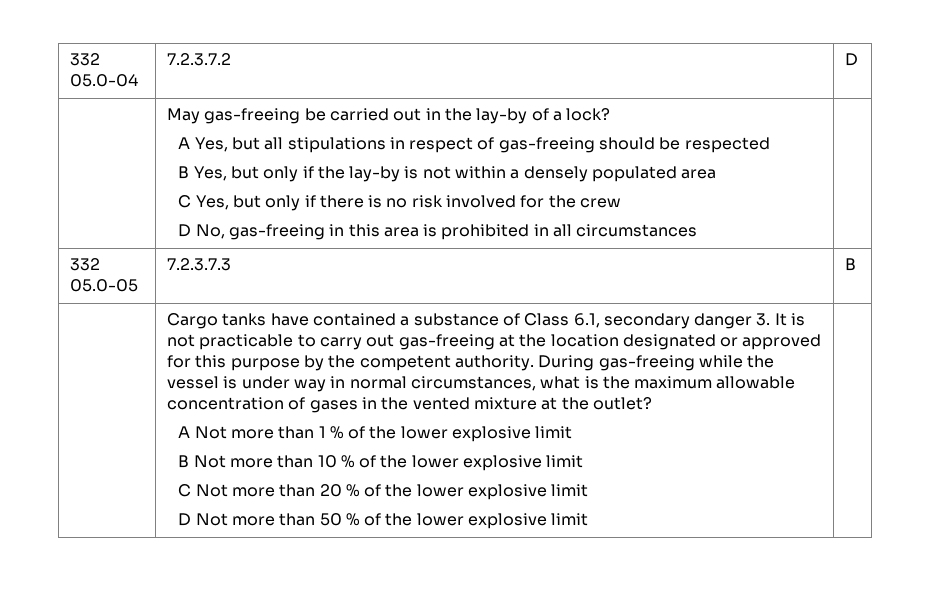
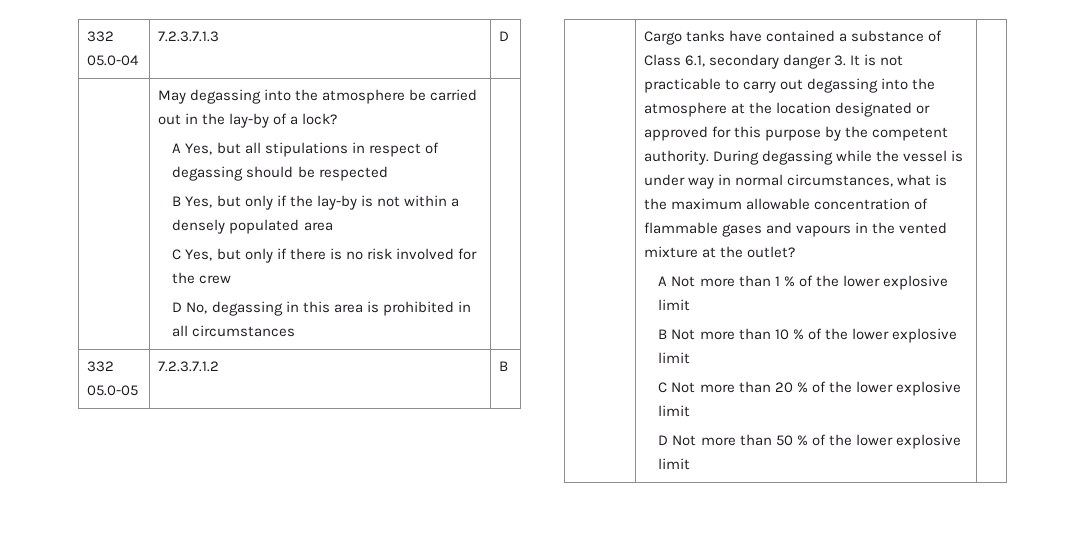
- 332 05.0-04 | 7.2.3.7.2 | D
+ 332 05.0-04 | 7.2.3.7.1.3 | D
- May gas-freeing be carried out in the lay-by of a lock?
+ May degassing into the atmosphere be carried out in the lay-by of a lock?
- A Yes, but all stipulations in respect of gas-freeing should be respected
+ A Yes, but all stipulations in respect of degassing should be respected
- D No, gas-freeing in this area is prohibited in all circumstances
+ D No, degassing in this area is prohibited in all circumstances
- 332 05.0-05 | 7.2.3.7.3 | B
+ 332 05.0-05 | 7.2.3.7.1.2 | B
- Cargo tanks have contained a substance of Class 6.1, secondary danger 3. It is not practicable to carry out gas-freeing at the location designated or approved for this purpose by the competent authority.
+ Cargo tanks have contained a substance of Class 6.1, secondary danger 3. It is not practicable to carry out degassing into the atmosphere at the location designated or approved for this purpose by the competent authority.
- During gas-freeing while the vessel is under way in normal circumstances, what is the maximum allowable concentration of gases in the vented mixture at the outlet?
+ During degassing while the vessel is under way in normal circumstances, what is the maximum allowable concentration of flammable gases and vapours in the vented mixture at the outlet?

